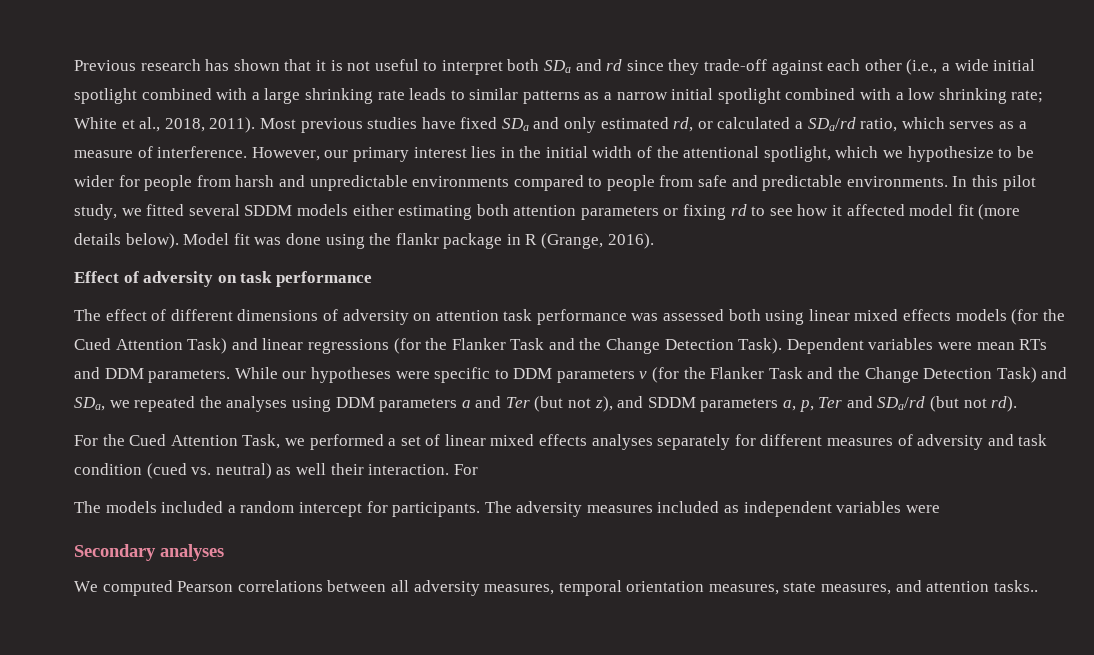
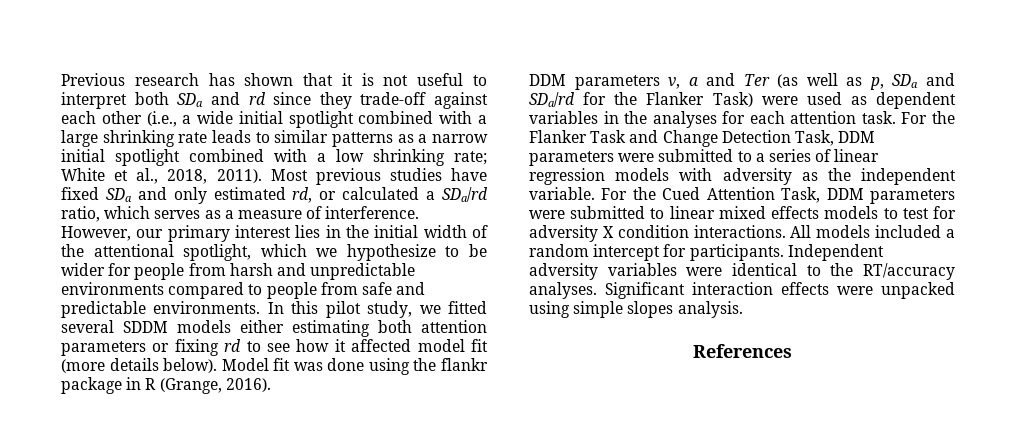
- Effect of adversity on task performance
- The effect of different dimensions of adversity on attention task performance was assessed both using linear mixed effects models (for the Cued Attention Task) and linear regressions (for the Flanker Task and the Change Detection Task). Dependent variables were mean RTs and DDM parameters. While our hypotheses were specific to DDM parameters v (for the Flanker Task and the Change Detection Task) and SDa, we repeated the analyses using DDM parameters a and Ter (but not z), and SDDM parameters a, p, Ter and SDa/rd (but not rd).
- For the Cued Attention Task, we performed a set of linear mixed effects analyses separately for different measures of adversity and task condition (cued vs. neutral) as well their interaction. For
- The models included a random intercept for participants.
+ DDM parameters v, a and Ter (as well as p, SDa and SDa/rd for the Flanker Task) were used as dependent variables in the analyses for each attention task. For the Flanker Task and Change Detection Task, DDM parameters were submitted to a series of linear regression models with adversity as the independent variable. For the Cued Attention Task, DDM parameters were submitted to linear mixed effects models to test for adversity X condition interactions. All models included a random intercept for participants.
- The adversity measures included as independent variables were
- Secondary analyses
- We computed Pearson correlations between all adversity measures, temporal orientation measures, state measures, and attention tasks..
+ Independent adversity variables were identical to the RT/accuracy analyses. Significant interaction effects were unpacked using simple slopes analysis.
+ References

